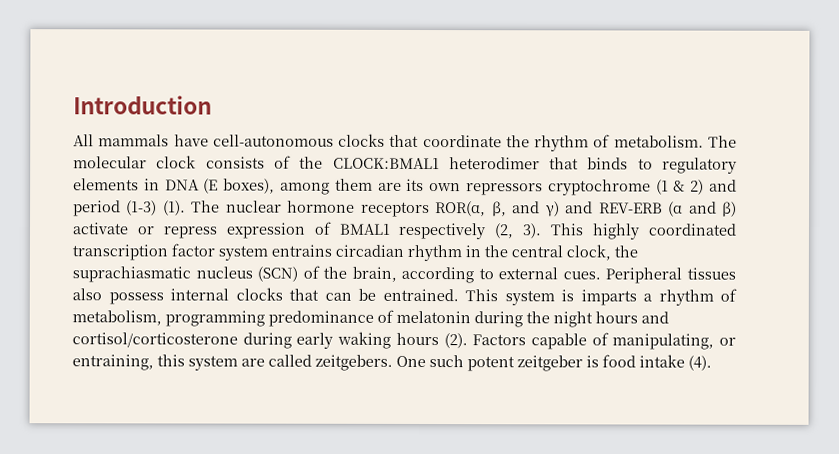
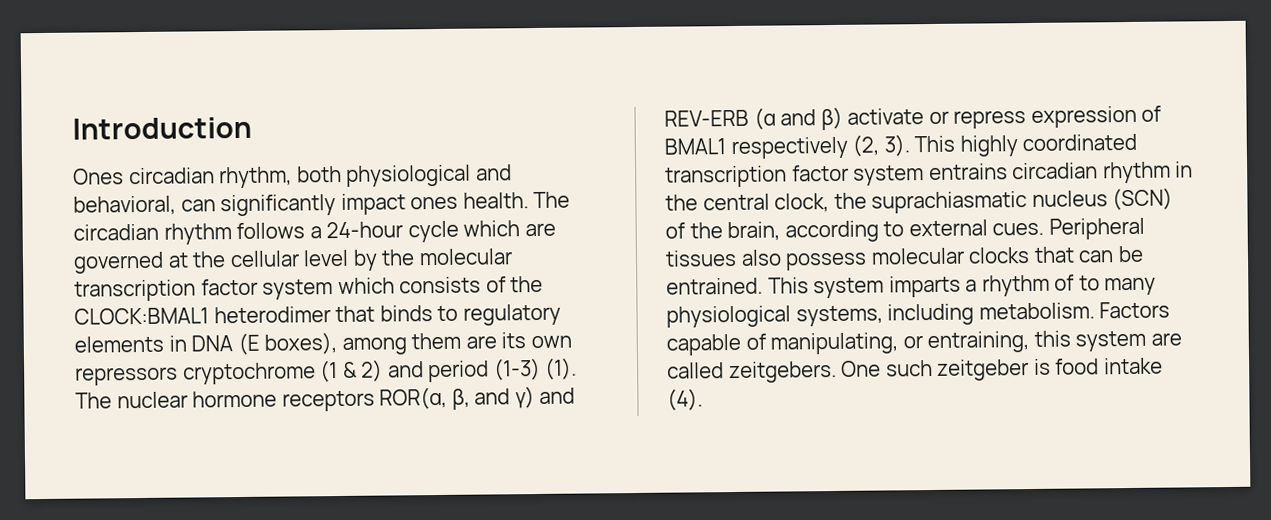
- All mammals have cell-autonomous clocks that coordinate the rhythm of metabolism. The molecular clock consists of the CLOCK:BMAL1 heterodimer that binds to regulatory elements in DNA (E boxes), among them are its own repressors cryptochrome (1 & 2) and period (1-3) (1).
+ Ones circadian rhythm, both physiological and behavioral, can significantly impact ones health. The circadian rhythm follows a 24-hour cycle which are governed at the cellular level by the molecular transcription factor system which consists of the CLOCK:BMAL1 heterodimer that binds to regulatory elements in DNA (E boxes), among them are its own repressors cryptochrome (1 & 2) and period (1-3) (1).
- Peripheral tissues also possess internal clocks that can be entrained.
+ Peripheral tissues also possess molecular clocks that can be entrained.
- This system is imparts a rhythm of metabolism, programming predominance of melatonin during the night hours and cortisol/corticosterone during early waking hours (2).
+ This system imparts a rhythm of to many physiological systems, including metabolism.
- One such potent zeitgeber is food intake (4).
+ One such zeitgeber is food intake (4).

